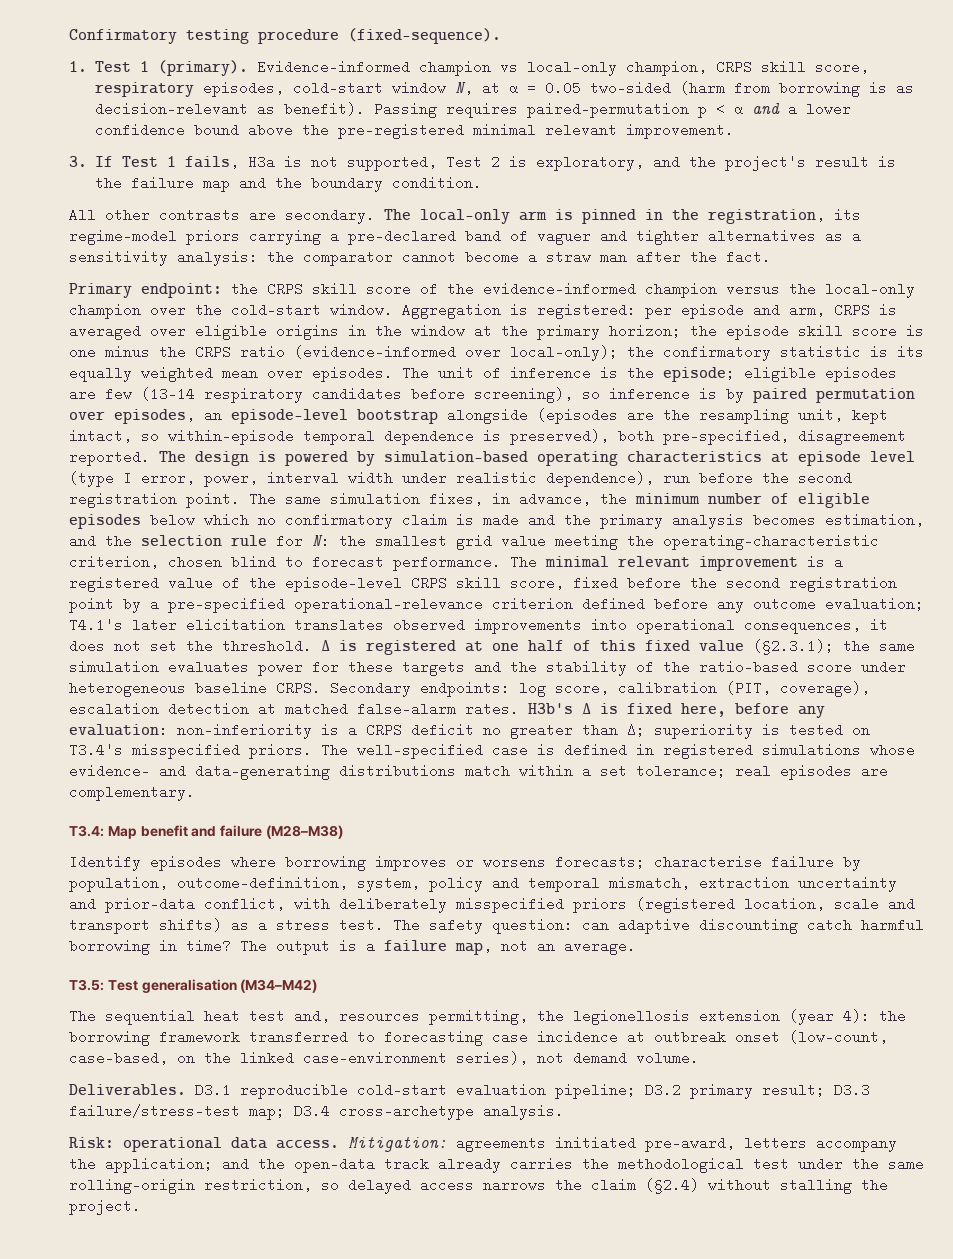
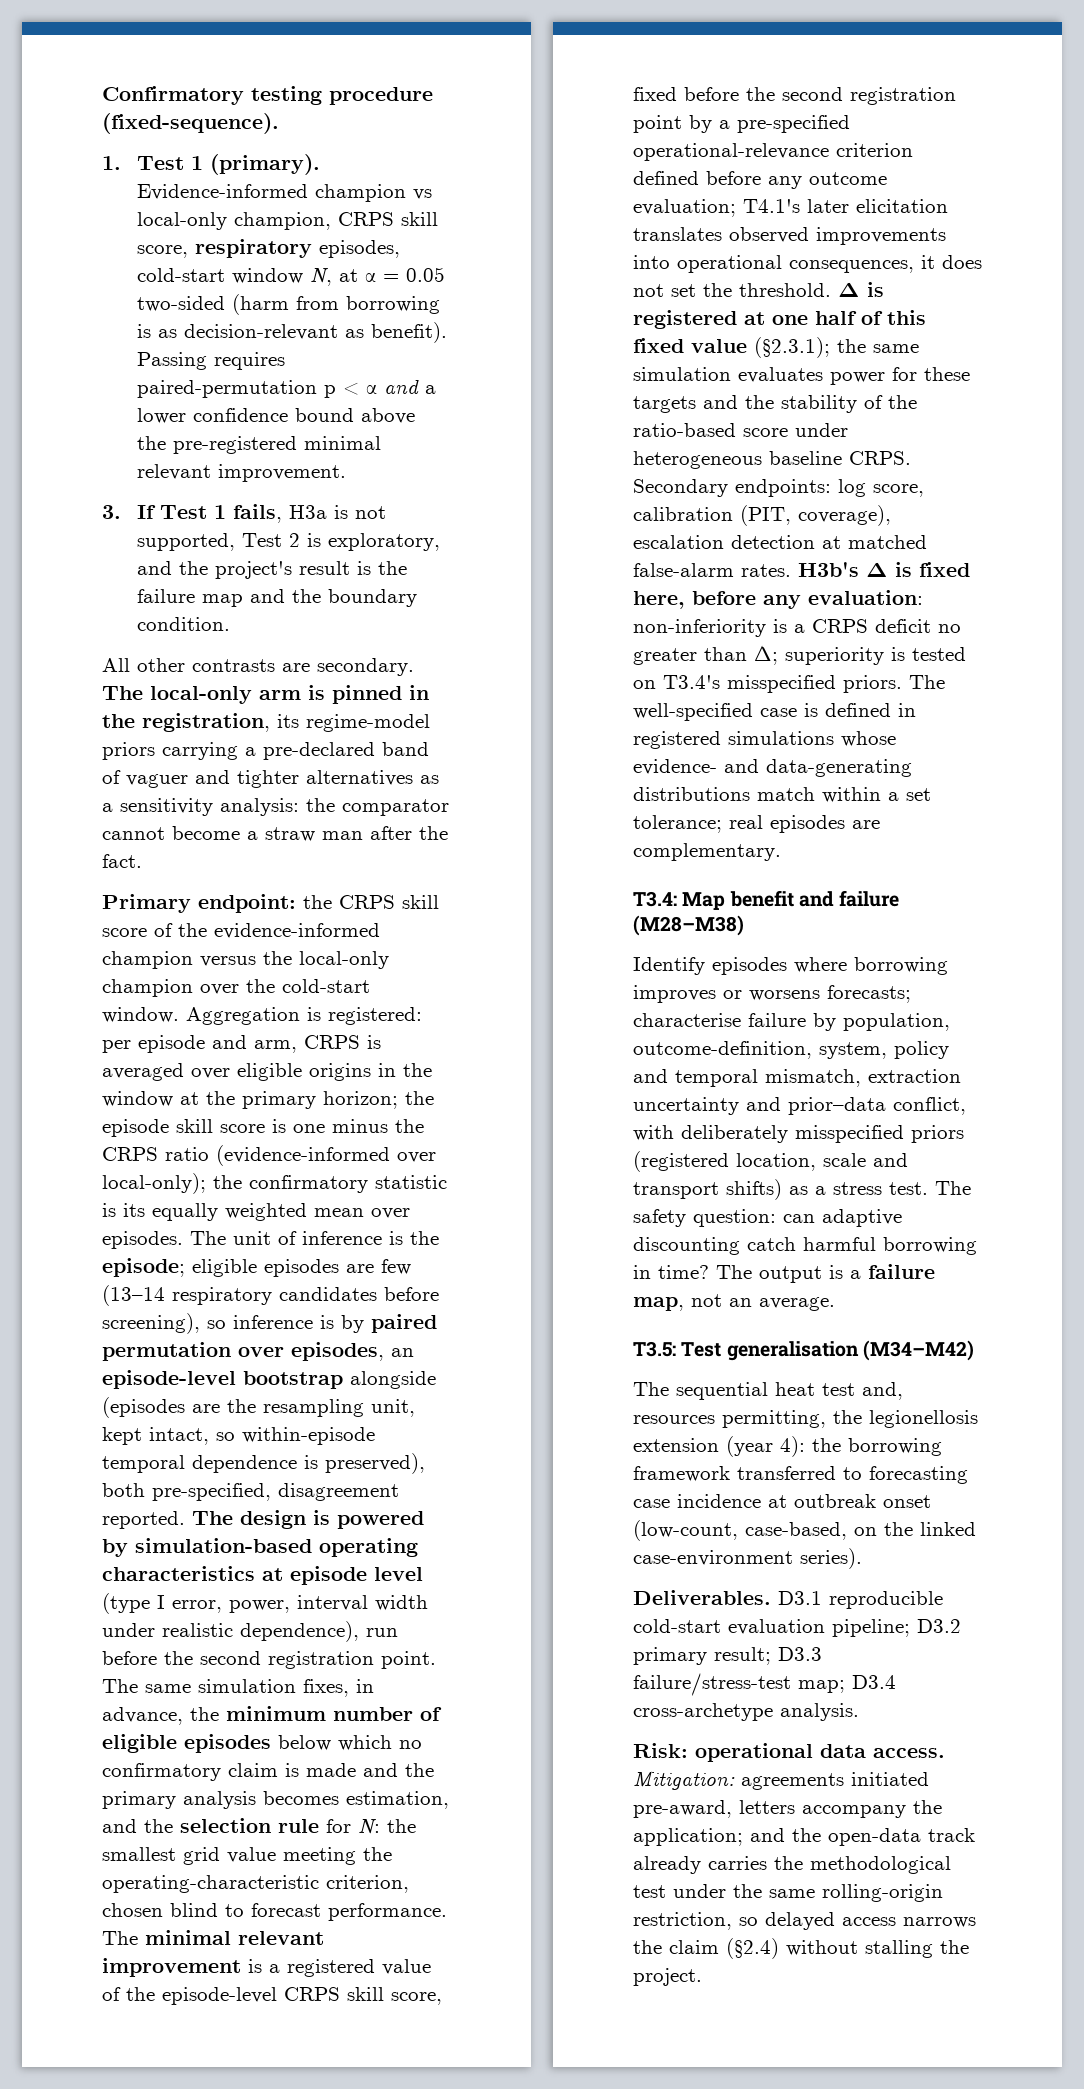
- The sequential heat test and, resources permitting, the legionellosis extension (year 4): the borrowing framework transferred to forecasting case incidence at outbreak onset (low-count, case-based, on the linked case-environment series), not demand volume.
+ The sequential heat test and, resources permitting, the legionellosis extension (year 4): the borrowing framework transferred to forecasting case incidence at outbreak onset (low-count, case-based, on the linked case-environment series).

